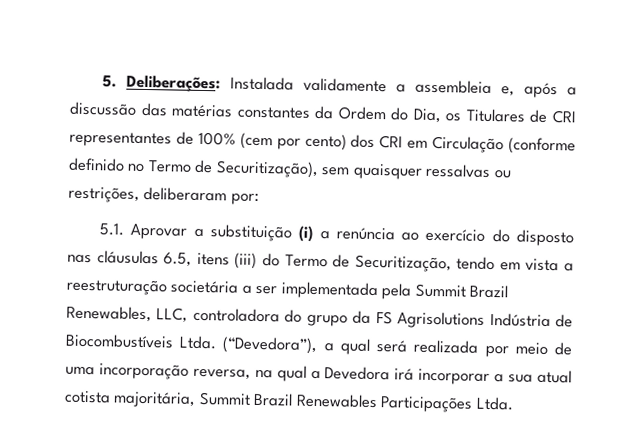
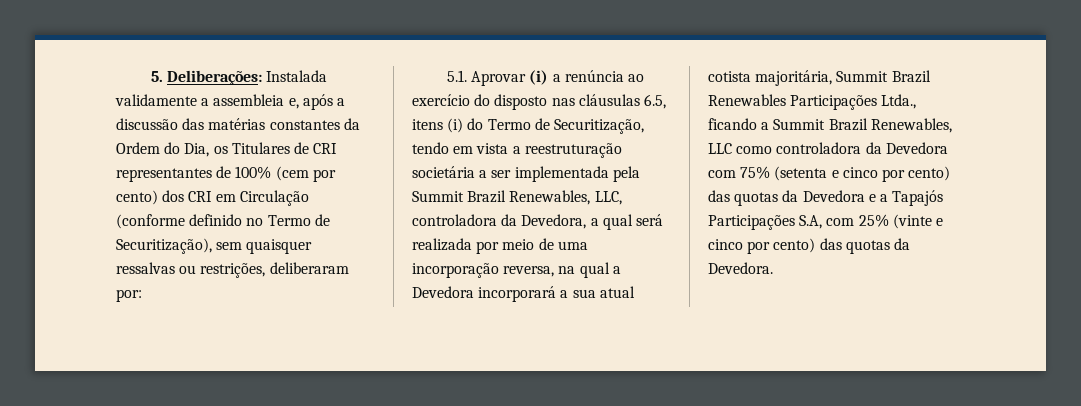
- 5.1. Aprovar a substituição (i) a renúncia ao exercício do disposto nas cláusulas 6.5, itens (iii) do Termo de Securitização, tendo em vista a reestruturação societária a ser implementada pela Summit Brazil Renewables, LLC, controladora do grupo da FS Agrisolutions Indústria de Biocombustíveis Ltda. (“Devedora”), a qual será realizada por meio de uma incorporação reversa, na qual a Devedora irá incorporar a sua atual cotista majoritária, Summit Brazil Renewables Participações Ltda.
+ 5.1. Aprovar (i) a renúncia ao exercício do disposto nas cláusulas 6.5, itens (i) do Termo de Securitização, tendo em vista a reestruturação societária a ser implementada pela Summit Brazil Renewables, LLC, controladora da Devedora, a qual será realizada por meio de uma incorporação reversa, na qual a Devedora incorporará a sua atual cotista majoritária, Summit Brazil Renewables Participações Ltda., ficando a Summit Brazil Renewables, LLC como controladora da Devedora com 75% (setenta e cinco por cento) das quotas da Devedora e a Tapajós Participações S.A, com 25% (vinte e cinco por cento) das quotas da Devedora.

